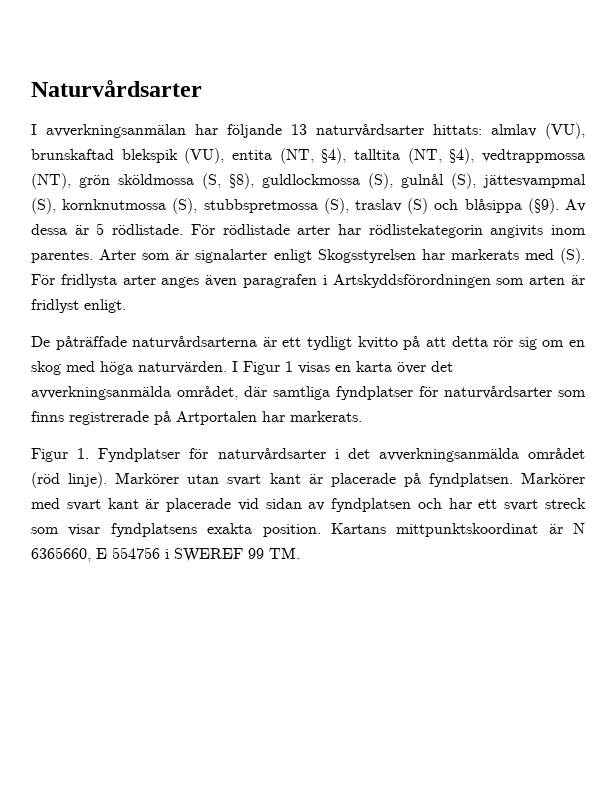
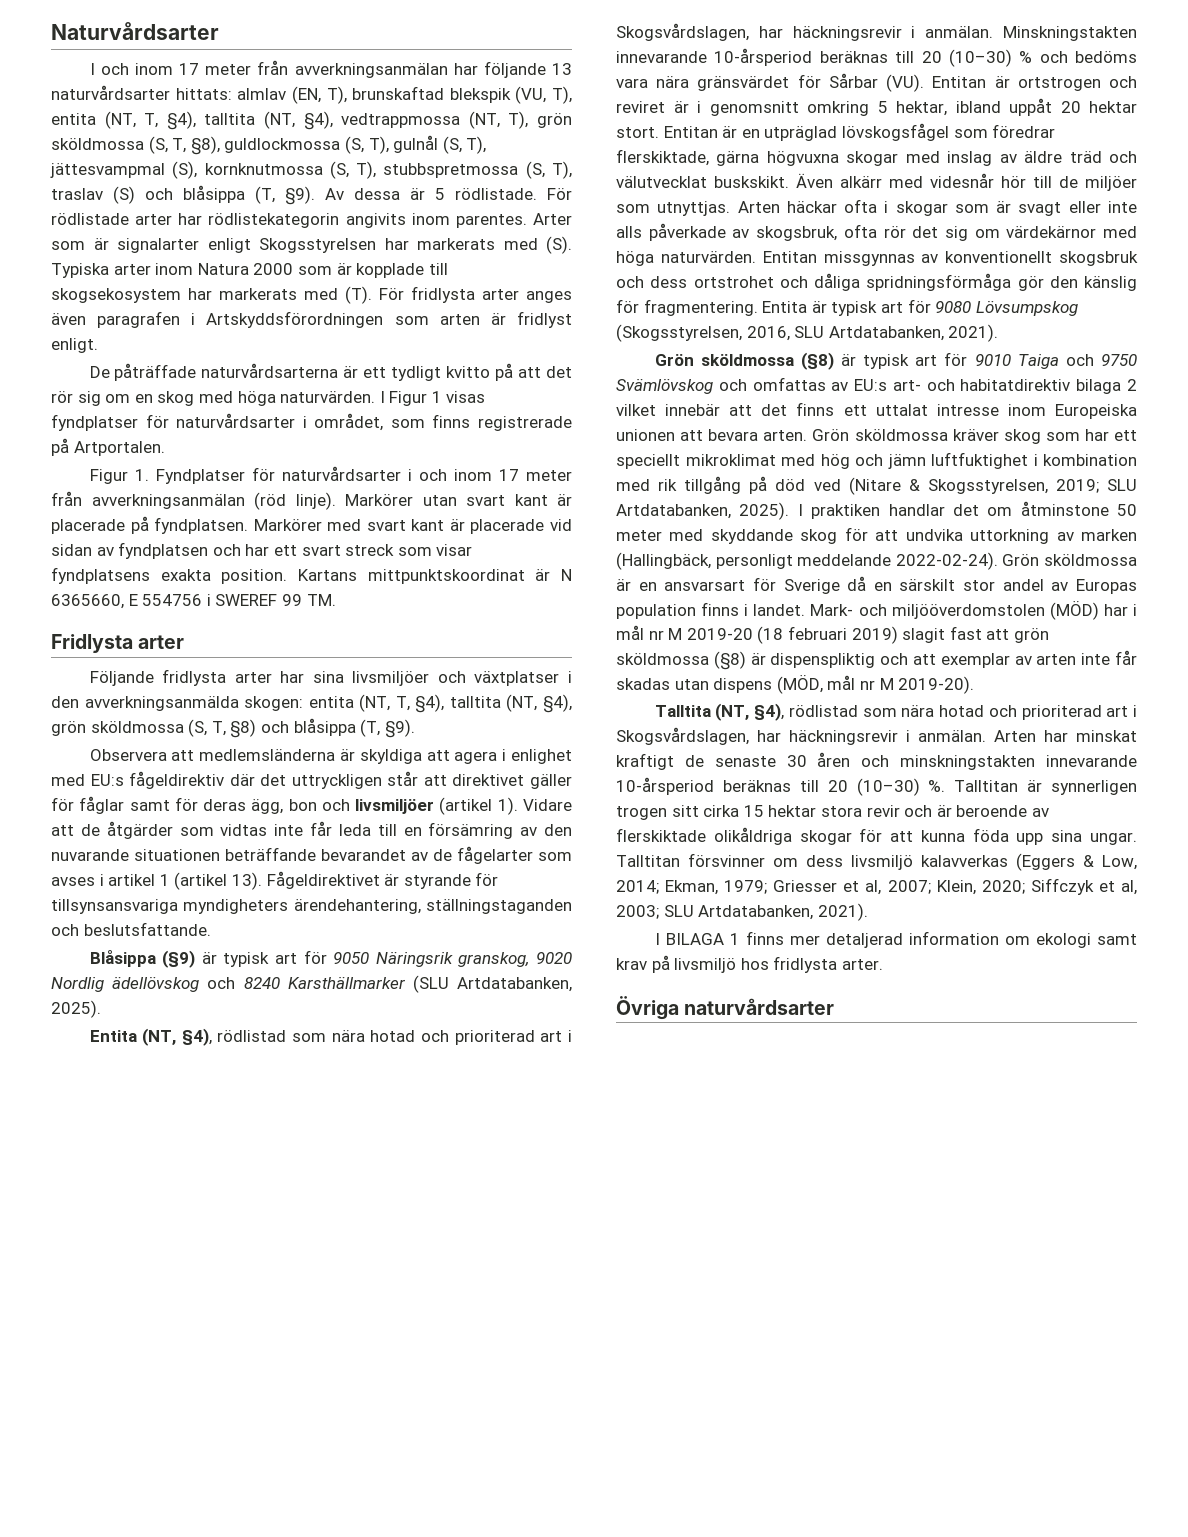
- I avverkningsanmälan har följande 13 naturvårdsarter hittats: almlav (VU), brunskaftad blekspik (VU), entita (NT, §4), talltita (NT, §4), vedtrappmossa (NT), grön sköldmossa (S, §8), guldlockmossa (S), gulnål (S), jättesvampmal (S), kornknutmossa (S), stubbspretmossa (S), traslav (S) och blåsippa (§9).
+ I och inom 17 meter från avverkningsanmälan har följande 13 naturvårdsarter hittats: almlav (EN, T), brunskaftad blekspik (VU, T), entita (NT, T, §4), talltita (NT, §4), vedtrappmossa (NT, T), grön sköldmossa (S, T, §8), guldlockmossa (S, T), gulnål (S, T), jättesvampmal (S), kornknutmossa (S, T), stubbspretmossa (S, T), traslav (S) och blåsippa (T, §9).
- Arter som är signalarter enligt Skogsstyrelsen har markerats med (S). För fridlysta arter anges även paragrafen i Artskyddsförordningen som arten är fridlyst enligt.
+ Arter som är signalarter enligt Skogsstyrelsen har markerats med (S). Typiska arter inom Natura 2000 som är kopplade till skogsekosystem har markerats med (T). För fridlysta arter anges även paragrafen i Artskyddsförordningen som arten är fridlyst enligt.
- De påträffade naturvårdsarterna är ett tydligt kvitto på att detta rör sig om en skog med höga naturvärden.
+ De påträffade naturvårdsarterna är ett tydligt kvitto på att det rör sig om en skog med höga naturvärden.
- I Figur 1 visas en karta över det avverkningsanmälda området, där samtliga fyndplatser för naturvårdsarter som finns registrerade på Artportalen har markerats.
+ I Figur 1 visas fyndplatser för naturvårdsarter i området, som finns registrerade på Artportalen.
- Figur 1. Fyndplatser för naturvårdsarter i det avverkningsanmälda området (röd linje).
+ Figur 1. Fyndplatser för naturvårdsarter i och inom 17 meter från avverkningsanmälan (röd linje).
+ Fridlysta arter
+ Följande fridlysta arter har sina livsmiljöer och växtplatser i den avverkningsanmälda skogen: entita (NT, T, §4), talltita (NT, §4), grön sköldmossa (S, T, §8) och blåsippa (T, §9).
+ Observera att medlemsländerna är skyldiga att agera i enlighet med EU:s fågeldirektiv där det uttryckligen står att direktivet gäller för fåglar samt för deras ägg, bon och livsmiljöer (artikel 1). Vidare att de åtgärder som vidtas inte får leda till en försämring av den nuvarande situationen beträffande bevarandet av de fågelarter som avses i artikel 1 (artikel 13). Fågeldirektivet är styrande för tillsynsansvariga myndigheters ärendehantering, ställningstaganden och beslutsfattande.
+ Blåsippa (§9) är typisk art för 9050 Näringsrik granskog, 9020 Nordlig ädellövskog och 8240 Karsthällmarker (SLU Artdatabanken, 2025).
+ Entita (NT, §4), rödlistad som nära hotad och prioriterad art i Skogsvårdslagen, har häckningsrevir i anmälan. Minskningstakten innevarande 10-årsperiod beräknas till 20 (10–30) % och bedöms vara nära gränsvärdet för Sårbar (VU). Entitan är ortstrogen och reviret är i genomsnitt omkring 5 hektar, ibland uppåt 20 hektar stort. Entitan är en utpräglad lövskogsfågel som föredrar flerskiktade, gärna högvuxna skogar med inslag av äldre träd och välutvecklat buskskikt. Även alkärr med videsnår hör till de miljöer som utnyttjas. Arten häckar ofta i skogar som är svagt eller inte alls påverkade av skogsbruk, ofta rör det sig om värdekärnor med höga naturvärden. Entitan missgynnas av konventionellt skogsbruk och dess ortstrohet och dåliga spridningsförmåga gör den känslig för fragmentering. Entita är typisk art för 9080 Lövsumpskog (Skogsstyrelsen, 2016, SLU Artdatabanken, 2021).
+ Grön sköldmossa (§8) är typisk art för 9010 Taiga och 9750 Svämlövskog och omfattas av EU:s art- och habitatdirektiv bilaga 2 vilket innebär att det finns ett uttalat intresse inom Europeiska unionen att bevara arten. Grön sköldmossa kräver skog som har ett speciellt mikroklimat med hög och jämn luftfuktighet i kombination med rik tillgång på död ved (Nitare & Skogsstyrelsen, 2019; SLU Artdatabanken, 2025). I praktiken handlar det om åtminstone 50 meter med skyddande skog för att undvika uttorkning av marken (Hallingbäck, personligt meddelande 2022-02-24). Grön sköldmossa är en ansvarsart för Sverige då en särskilt stor andel av Europas population finns i landet. Mark- och miljööverdomstolen (MÖD) har i mål nr M 2019-20 (18 februari 2019) slagit fast att grön sköldmossa (§8) är dispenspliktig och att exemplar av arten inte får skadas utan dispens (MÖD, mål nr M 2019-20).
+ Talltita (NT, §4), rödlistad som nära hotad och prioriterad art i Skogsvårdslagen, har häckningsrevir i anmälan. Arten har minskat kraftigt de senaste 30 åren och minskningstakten innevarande 10-årsperiod beräknas till 20 (10–30) %. Talltitan är synnerligen trogen sitt cirka 15 hektar stora revir och är beroende av flerskiktade olikåldriga skogar för att kunna föda upp sina ungar. Talltitan försvinner om dess livsmiljö kalavverkas (Eggers & Low, 2014; Ekman, 1979; Griesser et al, 2007; Klein, 2020; Siffczyk et al, 2003; SLU Artdatabanken, 2021).
+ I BILAGA 1 finns mer detaljerad information om ekologi samt krav på livsmiljö hos fridlysta arter.
+ Övriga naturvårdsarter

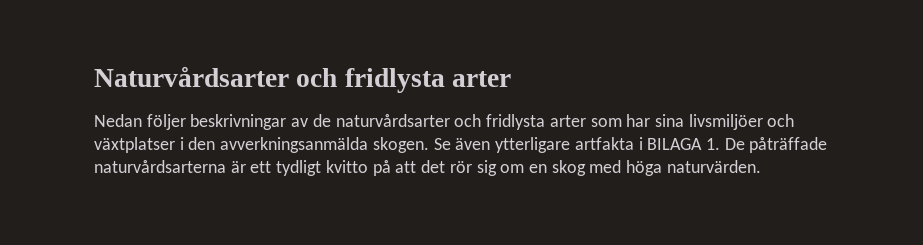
- Naturvårdsarter
- I och inom 17 meter från avverkningsanmälan har följande 13 naturvårdsarter hittats: almlav (EN, T), brunskaftad blekspik (VU, T), entita (NT, T, §4), talltita (NT, §4), vedtrappmossa (NT, T), grön sköldmossa (S, T, §8), guldlockmossa (S, T), gulnål (S, T), jättesvampmal (S), kornknutmossa (S, T), stubbspretmossa (S, T), traslav (S) och blåsippa (T, §9). Av dessa är 5 rödlistade. För rödlistade arter har rödlistekategorin angivits inom parentes. Arter som är signalarter enligt Skogsstyrelsen har markerats med (S). Typiska arter inom Natura 2000 som är kopplade till skogsekosystem har markerats med (T). För fridlysta arter anges även paragrafen i Artskyddsförordningen som arten är fridlyst enligt.
- De påträffade naturvårdsarterna är ett tydligt kvitto på att det rör sig om en skog med höga naturvärden. I Figur 1 visas fyndplatser för naturvårdsarter i området, som finns registrerade på Artportalen.
- Figur 1. Fyndplatser för naturvårdsarter i och inom 17 meter från avverkningsanmälan (röd linje). Markörer utan svart kant är placerade på fyndplatsen. Markörer med svart kant är placerade vid sidan av fyndplatsen och har ett svart streck som visar fyndplatsens exakta position. Kartans mittpunktskoordinat är N 6365660, E 554756 i SWEREF 99 TM.
- Fridlysta arter
- Följande fridlysta arter har sina livsmiljöer och växtplatser i den avverkningsanmälda skogen: entita (NT, T, §4), talltita (NT, §4), grön sköldmossa (S, T, §8) och blåsippa (T, §9).
- Observera att medlemsländerna är skyldiga att agera i enlighet med EU:s fågeldirektiv där det uttryckligen står att direktivet gäller för fåglar samt för deras ägg, bon och livsmiljöer (artikel 1). Vidare att de åtgärder som vidtas inte får leda till en försämring av den nuvarande situationen beträffande bevarandet av de fågelarter som avses i artikel 1 (artikel 13). Fågeldirektivet är styrande för tillsynsansvariga myndigheters ärendehantering, ställningstaganden och beslutsfattande.
- Blåsippa (§9) är typisk art för 9050 Näringsrik granskog, 9020 Nordlig ädellövskog och 8240 Karsthällmarker (SLU Artdatabanken, 2025).
- Entita (NT, §4), rödlistad som nära hotad och prioriterad art i Skogsvårdslagen, har häckningsrevir i anmälan. Minskningstakten innevarande 10-årsperiod beräknas till 20 (10–30) % och bedöms vara nära gränsvärdet för Sårbar (VU). Entitan är ortstrogen och reviret är i genomsnitt omkring 5 hektar, ibland uppåt 20 hektar stort. Entitan är en utpräglad lövskogsfågel som föredrar flerskiktade, gärna högvuxna skogar med inslag av äldre träd och välutvecklat buskskikt. Även alkärr med videsnår hör till de miljöer som utnyttjas. Arten häckar ofta i skogar som är svagt eller inte alls påverkade av skogsbruk, ofta rör det sig om värdekärnor med höga naturvärden. Entitan missgynnas av konventionellt skogsbruk och dess ortstrohet och dåliga spridningsförmåga gör den känslig för fragmentering. Entita är typisk art för 9080 Lövsumpskog (Skogsstyrelsen, 2016, SLU Artdatabanken, 2021).
- Grön sköldmossa (§8) är typisk art för 9010 Taiga och 9750 Svämlövskog och omfattas av EU:s art- och habitatdirektiv bilaga 2 vilket innebär att det finns ett uttalat intresse inom Europeiska unionen att bevara arten. Grön sköldmossa kräver skog som har ett speciellt mikroklimat med hög och jämn luftfuktighet i kombination med rik tillgång på död ved (Nitare & Skogsstyrelsen, 2019; SLU Artdatabanken, 2025). I praktiken handlar det om åtminstone 50 meter med skyddande skog för att undvika uttorkning av marken (Hallingbäck, personligt meddelande 2022-02-24). Grön sköldmossa är en ansvarsart för Sverige då en särskilt stor andel av Europas population finns i landet. Mark- och miljööverdomstolen (MÖD) har i mål nr M 2019-20 (18 februari 2019) slagit fast att grön sköldmossa (§8) är dispenspliktig och att exemplar av arten inte får skadas utan dispens (MÖD, mål nr M 2019-20).
- Talltita (NT, §4), rödlistad som nära hotad och prioriterad art i Skogsvårdslagen, har häckningsrevir i anmälan. Arten har minskat kraftigt de senaste 30 åren och minskningstakten innevarande 10-årsperiod beräknas till 20 (10–30) %. Talltitan är synnerligen trogen sitt cirka 15 hektar stora revir och är beroende av flerskiktade olikåldriga skogar för att kunna föda upp sina ungar. Talltitan försvinner om dess livsmiljö kalavverkas (Eggers & Low, 2014; Ekman, 1979; Griesser et al, 2007; Klein, 2020; Siffczyk et al, 2003; SLU Artdatabanken, 2021).
- I BILAGA 1 finns mer detaljerad information om ekologi samt krav på livsmiljö hos fridlysta arter.
- Övriga naturvårdsarter
+ Naturvårdsarter och fridlysta arter
+ Nedan följer beskrivningar av de naturvårdsarter och fridlysta arter som har sina livsmiljöer och växtplatser i den avverkningsanmälda skogen. Se även ytterligare artfakta i BILAGA 1. De påträffade naturvårdsarterna är ett tydligt kvitto på att det rör sig om en skog med höga naturvärden.

